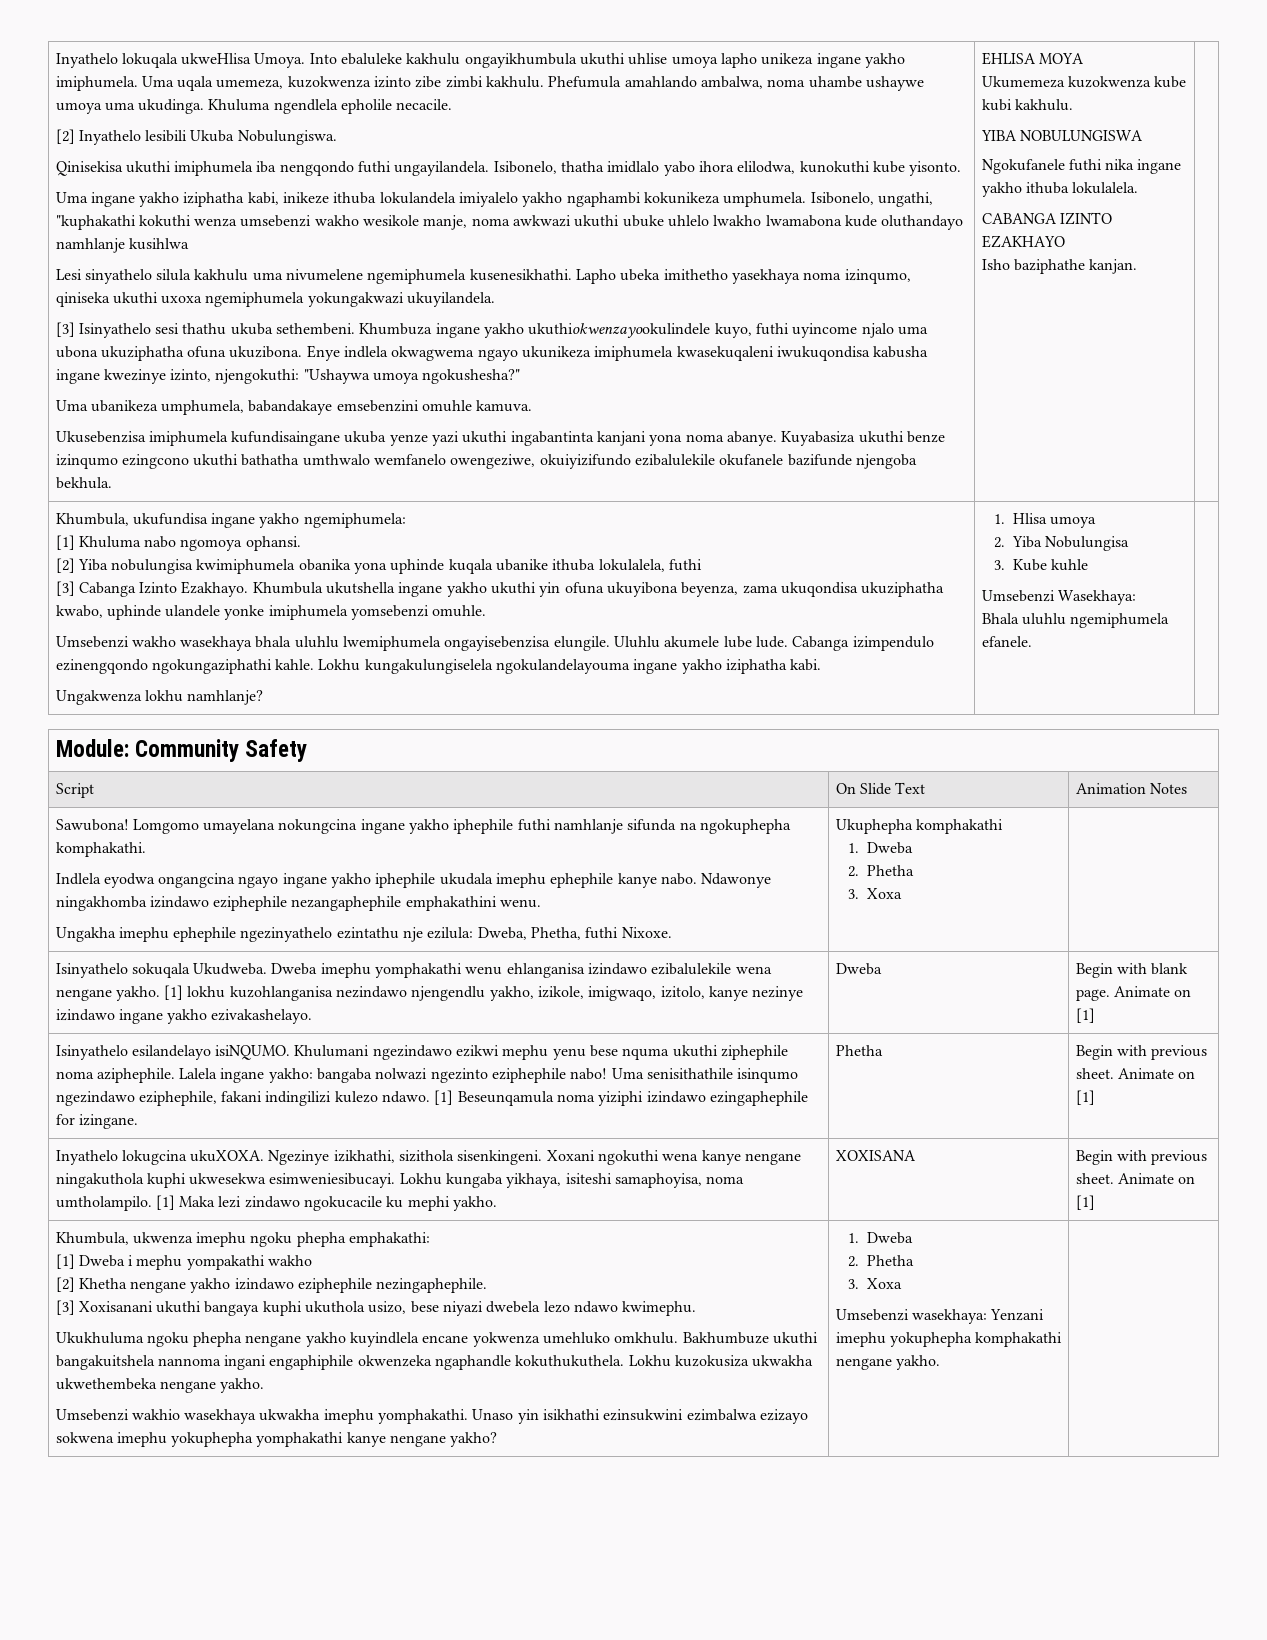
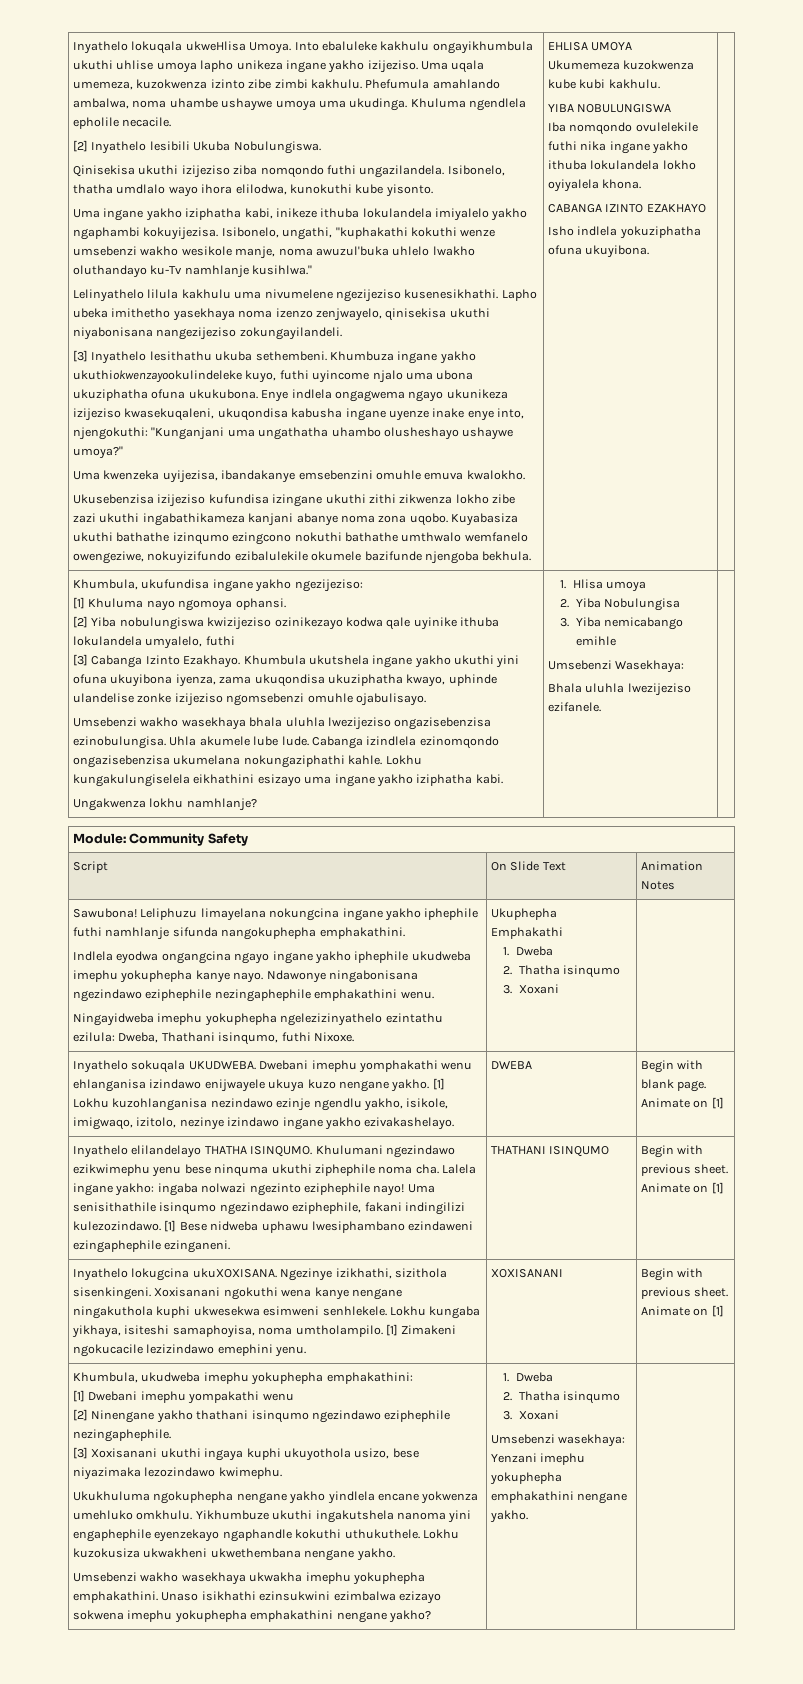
- Into ebaluleke kakhulu ongayikhumbula ukuthi uhlise umoya lapho unikeza ingane yakho imiphumela.
+ Into ebaluleke kakhulu ongayikhumbula ukuthi uhlise umoya lapho unikeza ingane yakho izijeziso.
- Qinisekisa ukuthi imiphumela iba nengqondo futhi ungayilandela. Isibonelo, thatha imidlalo yabo ihora elilodwa, kunokuthi kube yisonto.
+ Qinisekisa ukuthi izijeziso ziba nomqondo futhi ungazilandela. Isibonelo, thatha umdlalo wayo ihora elilodwa, kunokuthi kube yisonto.
- Uma ingane yakho iziphatha kabi, inikeze ithuba lokulandela imiyalelo yakho ngaphambi kokunikeza umphumela.
+ Uma ingane yakho iziphatha kabi, inikeze ithuba lokulandela imiyalelo yakho ngaphambi kokuyijezisa.
- Isibonelo, ungathi, "kuphakathi kokuthi wenza umsebenzi wakho wesikole manje, noma awkwazi ukuthi ubuke uhlelo lwakho lwamabona kude oluthandayo namhlanje kusihlwa
- Lesi sinyathelo silula kakhulu uma nivumelene ngemiphumela kusenesikhathi.
+ Isibonelo, ungathi, "kuphakathi kokuthi wenze umsebenzi wakho wesikole manje, noma awuzul'buka uhlelo lwakho oluthandayo ku-Tv namhlanje kusihlwa."
+ Lelinyathelo lilula kakhulu uma nivumelene ngezijeziso kusenesikhathi.
- Lapho ubeka imithetho yasekhaya noma izinqumo, qiniseka ukuthi uxoxa ngemiphumela yokungakwazi ukuyilandela.
- [3] Isinyathelo sesi thathu ukuba sethembeni.
+ Lapho ubeka imithetho yasekhaya noma izenzo zenjwayelo, qinisekisa ukuthi niyabonisana nangezijeziso zokungayilandeli.
+ [3] Inyathelo lesithathu ukuba sethembeni.
- Khumbuza ingane yakho ukuthiokwenzayookulindele kuyo, futhi uyincome njalo uma ubona ukuziphatha ofuna ukuzibona.
+ Khumbuza ingane yakho ukuthiokwenzayookulindeleke kuyo, futhi uyincome njalo uma ubona ukuziphatha ofuna ukukubona.
- Enye indlela okwagwema ngayo ukunikeza imiphumela kwasekuqaleni iwukuqondisa kabusha ingane kwezinye izinto, njengokuthi: "Ushaywa umoya ngokushesha?"
- Uma ubanikeza umphumela, babandakaye emsebenzini omuhle kamuva.
- Ukusebenzisa imiphumela kufundisaingane ukuba yenze yazi ukuthi ingabantinta kanjani yona noma abanye.
+ Enye indlela ongagwema ngayo ukunikeza izijeziso kwasekuqaleni, ukuqondisa kabusha ingane uyenze inake enye into, njengokuthi: "Kunganjani uma ungathatha uhambo olusheshayo ushaywe umoya?"
+ Uma kwenzeka uyijezisa, ibandakanye emsebenzini omuhle emuva kwalokho.
+ Ukusebenzisa izijeziso kufundisa izingane ukuthi zithi zikwenza lokho zibe zazi ukuthi ingabathikameza kanjani abanye noma zona uqobo.
- Kuyabasiza ukuthi benze izinqumo ezingcono ukuthi bathatha umthwalo wemfanelo owengeziwe, okuiyizifundo ezibalulekile okufanele bazifunde njengoba bekhula.
+ Kuyabasiza ukuthi bathathe izinqumo ezingcono nokuthi bathathe umthwalo wemfanelo owengeziwe, nokuyizifundo ezibalulekile okumele bazifunde njengoba bekhula.
- EHLISA MOYA
+ EHLISA UMOYA
- Ngokufanele futhi nika ingane yakho ithuba lokulalela.
+ Iba nomqondo ovulelekile futhi nika ingane yakho ithuba lokulandela lokho oyiyalela khona.
- Isho baziphathe kanjan.
+ Isho indlela yokuziphatha ofuna ukuyibona.
- Khumbula, ukufundisa ingane yakho ngemiphumela:
+ Khumbula, ukufundisa ingane yakho ngezijeziso:
- [1] Khuluma nabo ngomoya ophansi.
+ [1] Khuluma nayo ngomoya ophansi.
- [2] Yiba nobulungisa kwimiphumela obanika yona uphinde kuqala ubanike ithuba lokulalela, futhi
+ [2] Yiba nobulungiswa kwizijeziso ozinikezayo kodwa qale uyinike ithuba lokulandela umyalelo, futhi
- Khumbula ukutshella ingane yakho ukuthi yin ofuna ukuyibona beyenza, zama ukuqondisa ukuziphatha kwabo, uphinde ulandele yonke imiphumela yomsebenzi omuhle.
- Umsebenzi wakho wasekhaya bhala uluhlu lwemiphumela ongayisebenzisa elungile. Uluhlu akumele lube lude. Cabanga izimpendulo ezinengqondo ngokungaziphathi kahle. Lokhu kungakulungiselela ngokulandelayouma ingane yakho iziphatha kabi.
+ Khumbula ukutshela ingane yakho ukuthi yini ofuna ukuyibona iyenza, zama ukuqondisa ukuziphatha kwayo, uphinde ulandelise zonke izijeziso ngomsebenzi omuhle ojabulisayo.
+ Umsebenzi wakho wasekhaya bhala uluhla lwezijeziso ongazisebenzisa ezinobulungisa. Uhla akumele lube lude. Cabanga izindlela ezinomqondo ongazisebenzisa ukumelana nokungaziphathi kahle. Lokhu kungakulungiselela eikhathini esizayo uma ingane yakho iziphatha kabi.
- 3. Kube kuhle
+ 3. Yiba nemicabango emihle
- Bhala uluhlu ngemiphumela efanele.
+ Bhala uluhla lwezijeziso ezifanele.
- Lomgomo umayelana nokungcina ingane yakho iphephile futhi namhlanje sifunda na ngokuphepha komphakathi.
+ Leliphuzu limayelana nokungcina ingane yakho iphephile futhi namhlanje sifunda nangokuphepha emphakathini.
- Indlela eyodwa ongangcina ngayo ingane yakho iphephile ukudala imephu ephephile kanye nabo. Ndawonye ningakhomba izindawo eziphephile nezangaphephile emphakathini wenu.
- Ungakha imephu ephephile ngezinyathelo ezintathu nje ezilula: Dweba, Phetha, futhi Nixoxe.
+ Indlela eyodwa ongangcina ngayo ingane yakho iphephile ukudweba imephu yokuphepha kanye nayo. Ndawonye ningabonisana ngezindawo eziphephile nezingaphephile emphakathini wenu.
+ Ningayidweba imephu yokuphepha ngelezizinyathelo ezintathu ezilula: Dweba, Thathani isinqumo, futhi Nixoxe.
- Ukuphepha komphakathi
+ Ukuphepha Emphakathi
  1. Dweba
- 2. Phetha
- 3. Xoxa |
- Isinyathelo sokuqala Ukudweba. Dweba imephu yomphakathi wenu ehlanganisa izindawo ezibalulekile wena nengane yakho. [1] lokhu kuzohlanganisa nezindawo njengendlu yakho, izikole, imigwaqo, izitolo, kanye nezinye izindawo ingane yakho ezivakashelayo. | Dweba | Begin with blank page. Animate on [1]
+ 2. Thatha isinqumo
+ 3. Xoxani |
+ Inyathelo sokuqala UKUDWEBA. Dwebani imephu yomphakathi wenu ehlanganisa izindawo enijwayele ukuya kuzo nengane yakho. [1] Lokhu kuzohlanganisa nezindawo ezinje ngendlu yakho, isikole, imigwaqo, izitolo, nezinye izindawo ingane yakho ezivakashelayo. | DWEBA | Begin with blank page. Animate on [1]
- Isinyathelo esilandelayo isiNQUMO. Khulumani ngezindawo ezikwi mephu yenu bese nquma ukuthi ziphephile noma aziphephile.
+ Inyathelo elilandelayo THATHA ISINQUMO. Khulumani ngezindawo ezikwimephu yenu bese ninquma ukuthi ziphephile noma cha.
- Lalela ingane yakho: bangaba nolwazi ngezinto eziphephile nabo!
+ Lalela ingane yakho: ingaba nolwazi ngezinto eziphephile nayo!
- Uma senisithathile isinqumo ngezindawo eziphephile, fakani indingilizi kulezo ndawo. [1] Beseunqamula noma yiziphi izindawo ezingaphephile for izingane. | Phetha
+ Uma senisithathile isinqumo ngezindawo eziphephile, fakani indingilizi kulezozindawo. [1] Bese nidweba uphawu lwesiphambano ezindaweni ezingaphephile ezinganeni. | THATHANI ISINQUMO
- Inyathelo lokugcina ukuXOXA. Ngezinye izikhathi, sizithola sisenkingeni. Xoxani ngokuthi wena kanye nengane ningakuthola kuphi ukwesekwa esimweniesibucayi. Lokhu kungaba yikhaya, isiteshi samaphoyisa, noma umtholampilo. [1] Maka lezi zindawo ngokucacile ku mephi yakho. | XOXISANA | Begin with previous sheet. Animate on [1]
+ Inyathelo lokugcina ukuXOXISANA. Ngezinye izikhathi, sizithola sisenkingeni. Xoxisanani ngokuthi wena kanye nengane ningakuthola kuphi ukwesekwa esimweni senhlekele. Lokhu kungaba yikhaya, isiteshi samaphoyisa, noma umtholampilo. [1] Zimakeni ngokucacile lezizindawo emephini yenu. | XOXISANANI | Begin with previous sheet. Animate on [1]
- Khumbula, ukwenza imephu ngoku phepha emphakathi:
- [1] Dweba i mephu yompakathi wakho
- [2] Khetha nengane yakho izindawo eziphephile nezingaphephile.
+ Khumbula, ukudweba imephu yokuphepha emphakathini:
+ [1] Dwebani imephu yompakathi wenu
+ [2] Ninengane yakho thathani isinqumo ngezindawo eziphephile nezingaphephile.
- [3] Xoxisanani ukuthi bangaya kuphi ukuthola usizo, bese niyazi dwebela lezo ndawo kwimephu.
+ [3] Xoxisanani ukuthi ingaya kuphi ukuyothola usizo, bese niyazimaka lezozindawo kwimephu.
- Ukukhuluma ngoku phepha nengane yakho kuyindlela encane yokwenza umehluko omkhulu.
+ Ukukhuluma ngokuphepha nengane yakho yindlela encane yokwenza umehluko omkhulu.
- Bakhumbuze ukuthi bangakuitshela nannoma ingani engaphiphile okwenzeka ngaphandle kokuthukuthela. Lokhu kuzokusiza ukwakha ukwethembeka nengane yakho.
+ Yikhumbuze ukuthi ingakutshela nanoma yini engaphephile eyenzekayo ngaphandle kokuthi uthukuthele. Lokhu kuzokusiza ukwakheni ukwethembana nengane yakho.
- Umsebenzi wakhio wasekhaya ukwakha imephu yomphakathi. Unaso yin isikhathi ezinsukwini ezimbalwa ezizayo sokwena imephu yokuphepha yomphakathi kanye nengane yakho? | 1. Dweba
- 2. Phetha
- 3. Xoxa
+ Umsebenzi wakho wasekhaya ukwakha imephu yokuphepha emphakathini. Unaso isikhathi ezinsukwini ezimbalwa ezizayo sokwena imephu yokuphepha emphakathini nengane yakho? | 1. Dweba
+ 2. Thatha isinqumo
+ 3. Xoxani
- Umsebenzi wasekhaya: Yenzani imephu yokuphepha komphakathi nengane yakho.
+ Umsebenzi wasekhaya: Yenzani imephu yokuphepha emphakathini nengane yakho.

